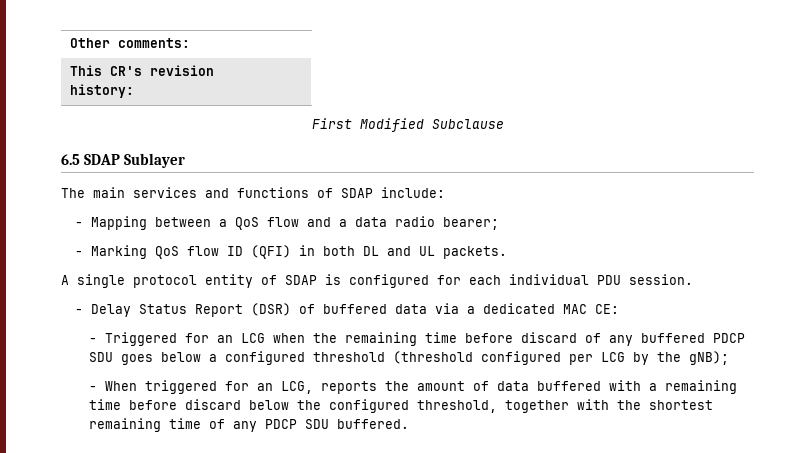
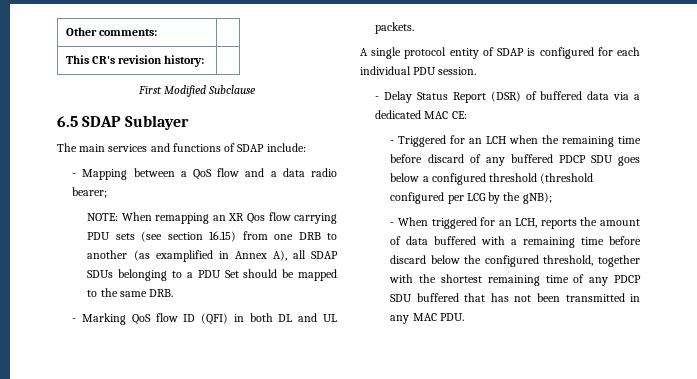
+ NOTE: When remapping an XR Qos flow carrying PDU sets (see section 16.15) from one DRB to another (as examplified in Annex A), all SDAP SDUs belonging to a PDU Set should be mapped to the same DRB.
- - Triggered for an LCG when the remaining time before discard of any buffered PDCP SDU goes below a configured threshold (threshold configured per LCG by the gNB);
+ - Triggered for an LCH when the remaining time before discard of any buffered PDCP SDU goes below a configured threshold (threshold configured per LCG by the gNB);
- - When triggered for an LCG, reports the amount of data buffered with a remaining time before discard below the configured threshold, together with the shortest remaining time of any PDCP SDU buffered.
+ - When triggered for an LCH, reports the amount of data buffered with a remaining time before discard below the configured threshold, together with the shortest remaining time of any PDCP SDU buffered that has not been transmitted in any MAC PDU.

